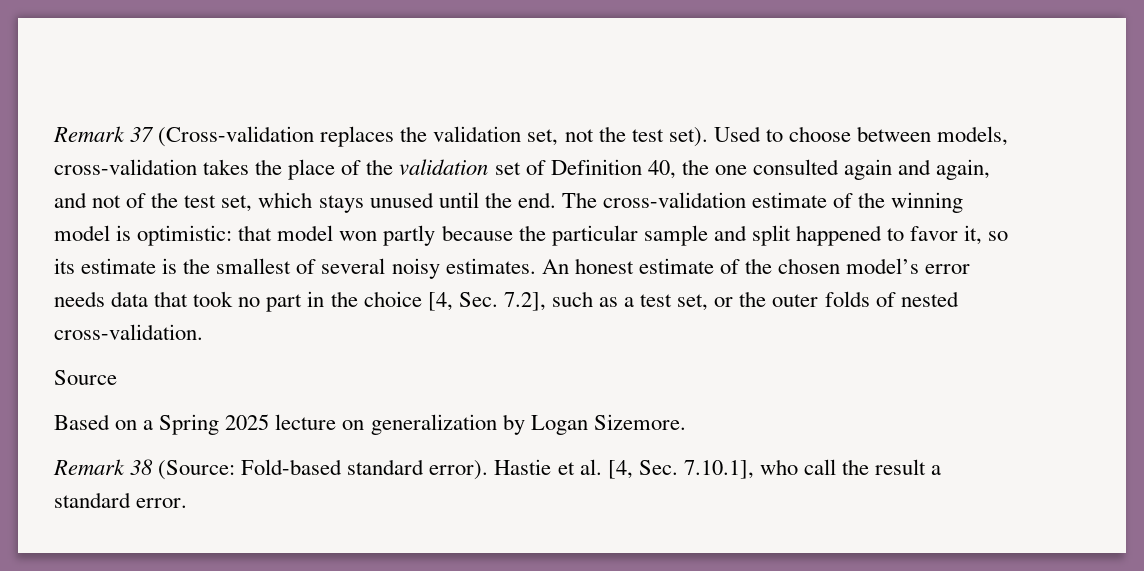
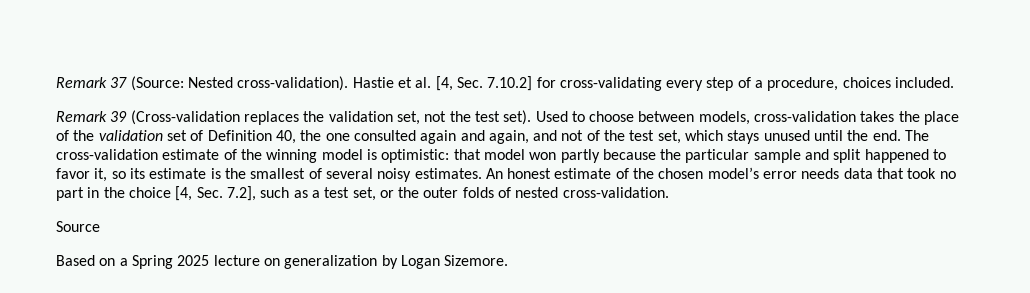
- Remark 37 (Cross-validation replaces the validation set, not the test set).
+ Remark 37 (Source: Nested cross-validation). Hastie et al. [4, Sec. 7.10.2] for cross-validating every step of a procedure, choices included.
+ Remark 39 (Cross-validation replaces the validation set, not the test set).
- Remark 38 (Source: Fold-based standard error). Hastie et al. [4, Sec. 7.10.1], who call the result a standard error.

